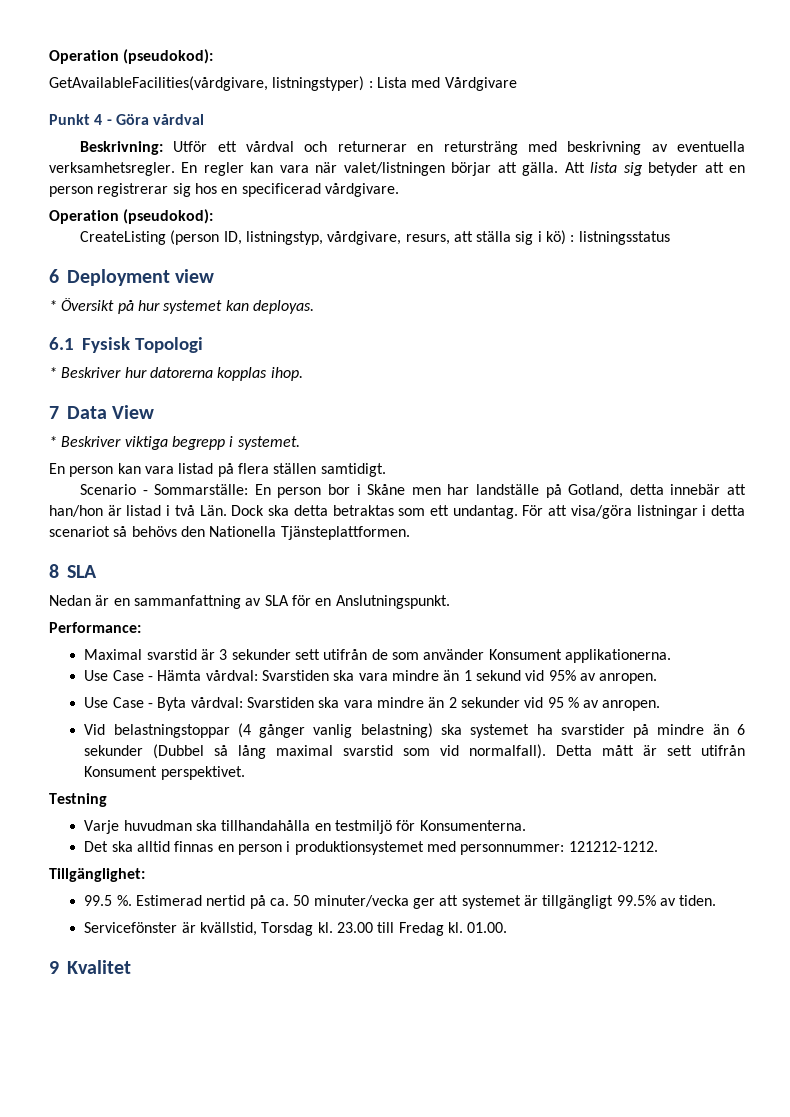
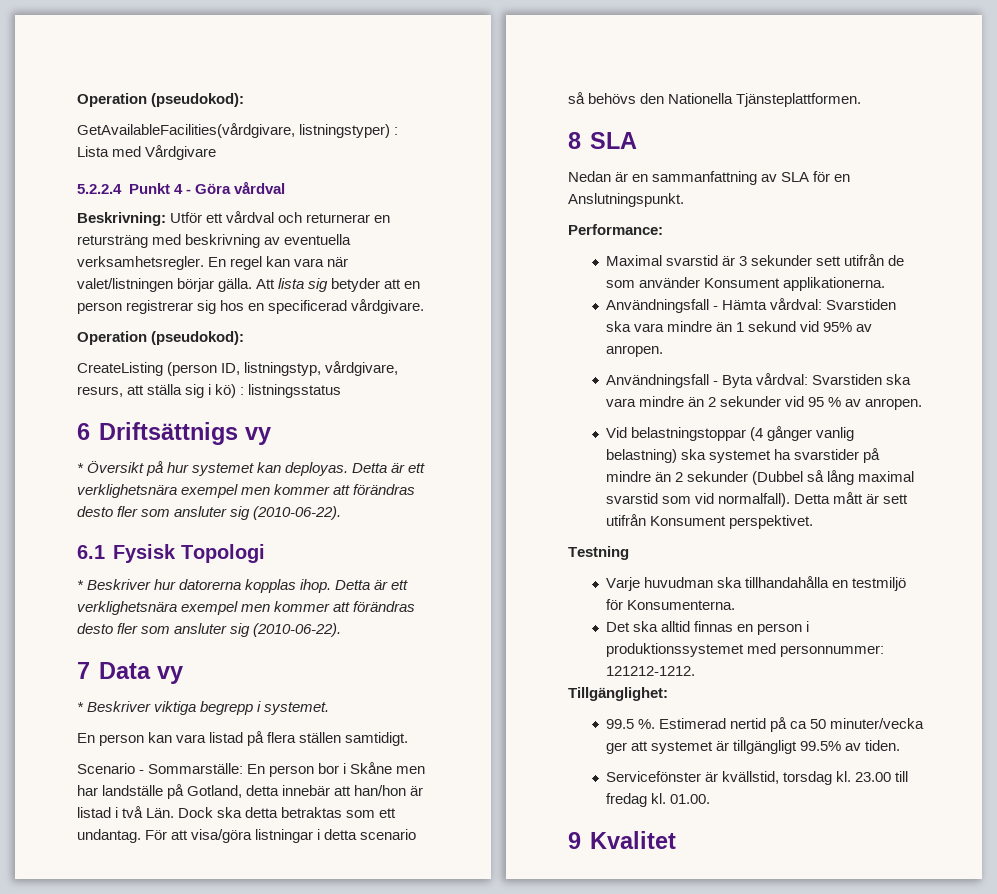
- Punkt 4 - Göra vårdval
+ 5.2.2.4 Punkt 4 - Göra vårdval
- En regler kan vara när valet/listningen börjar att gälla.
+ En regel kan vara när valet/listningen börjar gälla.
- 6 Deployment view
+ 6 Driftsättnigs vy
- * Översikt på hur systemet kan deployas.
+ * Översikt på hur systemet kan deployas. Detta är ett verklighetsnära exempel men kommer att förändras desto fler som ansluter sig (2010-06-22).
- * Beskriver hur datorerna kopplas ihop.
+ * Beskriver hur datorerna kopplas ihop. Detta är ett verklighetsnära exempel men kommer att förändras desto fler som ansluter sig (2010-06-22).
- 7 Data View
+ 7 Data vy
- För att visa/göra listningar i detta scenariot så behövs den Nationella Tjänsteplattformen.
+ För att visa/göra listningar i detta scenario så behövs den Nationella Tjänsteplattformen.
- Use Case - Hämta vårdval: Svarstiden ska vara mindre än 1 sekund vid 95% av anropen.
+ Användningsfall - Hämta vårdval: Svarstiden ska vara mindre än 1 sekund vid 95% av anropen.
- Use Case - Byta vårdval: Svarstiden ska vara mindre än 2 sekunder vid 95 % av anropen.
+ Användningsfall - Byta vårdval: Svarstiden ska vara mindre än 2 sekunder vid 95 % av anropen.
- Vid belastningstoppar (4 gånger vanlig belastning) ska systemet ha svarstider på mindre än 6 sekunder (Dubbel så lång maximal svarstid som vid normalfall).
+ Vid belastningstoppar (4 gånger vanlig belastning) ska systemet ha svarstider på mindre än 2 sekunder (Dubbel så lång maximal svarstid som vid normalfall).
- Det ska alltid finnas en person i produktionsystemet med personnummer: 121212-1212.
+ Det ska alltid finnas en person i produktionssystemet med personnummer: 121212-1212.
- Estimerad nertid på ca. 50 minuter/vecka ger att systemet är tillgängligt 99.5% av tiden.
+ Estimerad nertid på ca 50 minuter/vecka ger att systemet är tillgängligt 99.5% av tiden.
- Servicefönster är kvällstid, Torsdag kl.
+ Servicefönster är kvällstid, torsdag kl.
- 23.00 till Fredag kl.
+ 23.00 till fredag kl.

